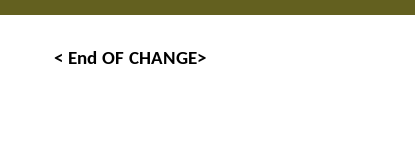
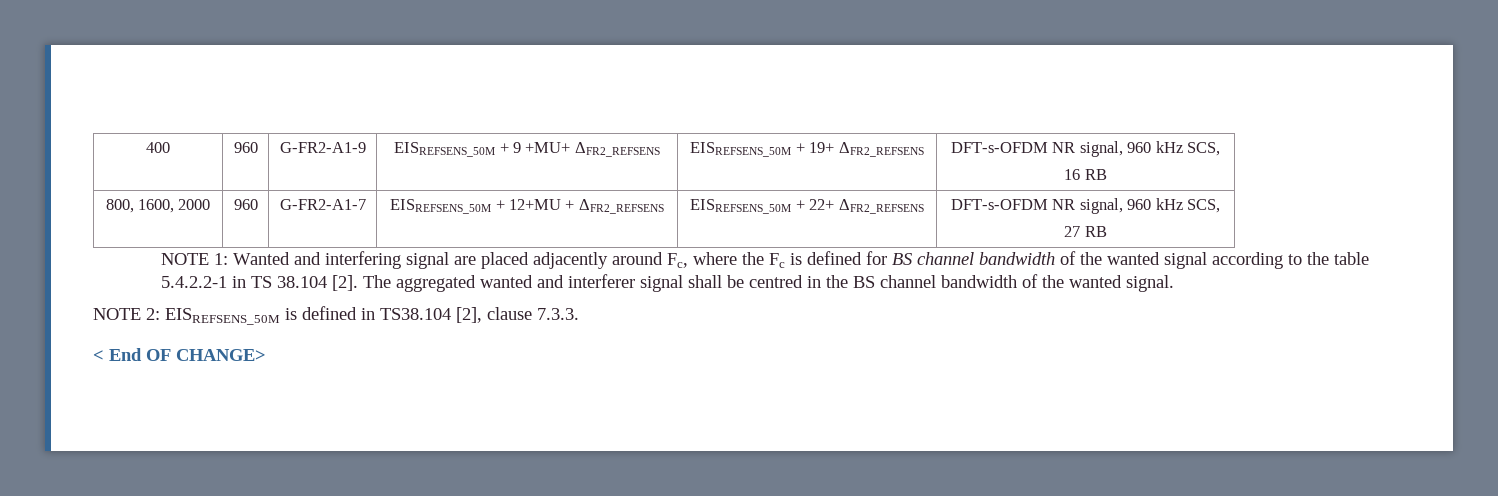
+ 400 | 960 | G-FR2-A1-9 | EISREFSENS_50M + 9 +MU+ ΔFR2_REFSENS | EISREFSENS_50M + 19+ ΔFR2_REFSENS | DFT-s-OFDM NR signal, 960 kHz SCS,
+ 16 RB
+ 800, 1600, 2000 | 960 | G-FR2-A1-7 | EISREFSENS_50M + 12+MU + ΔFR2_REFSENS | EISREFSENS_50M + 22+ ΔFR2_REFSENS | DFT-s-OFDM NR signal, 960 kHz SCS,
+ 27 RB
+ NOTE 1: Wanted and interfering signal are placed adjacently around Fc, where the Fc is defined for BS channel bandwidth of the wanted signal according to the table 5.4.2.2-1 in TS 38.104 [2]. The aggregated wanted and interferer signal shall be centred in the BS channel bandwidth of the wanted signal.
+ NOTE 2: EISREFSENS_50M is defined in TS38.104 [2], clause 7.3.3.

